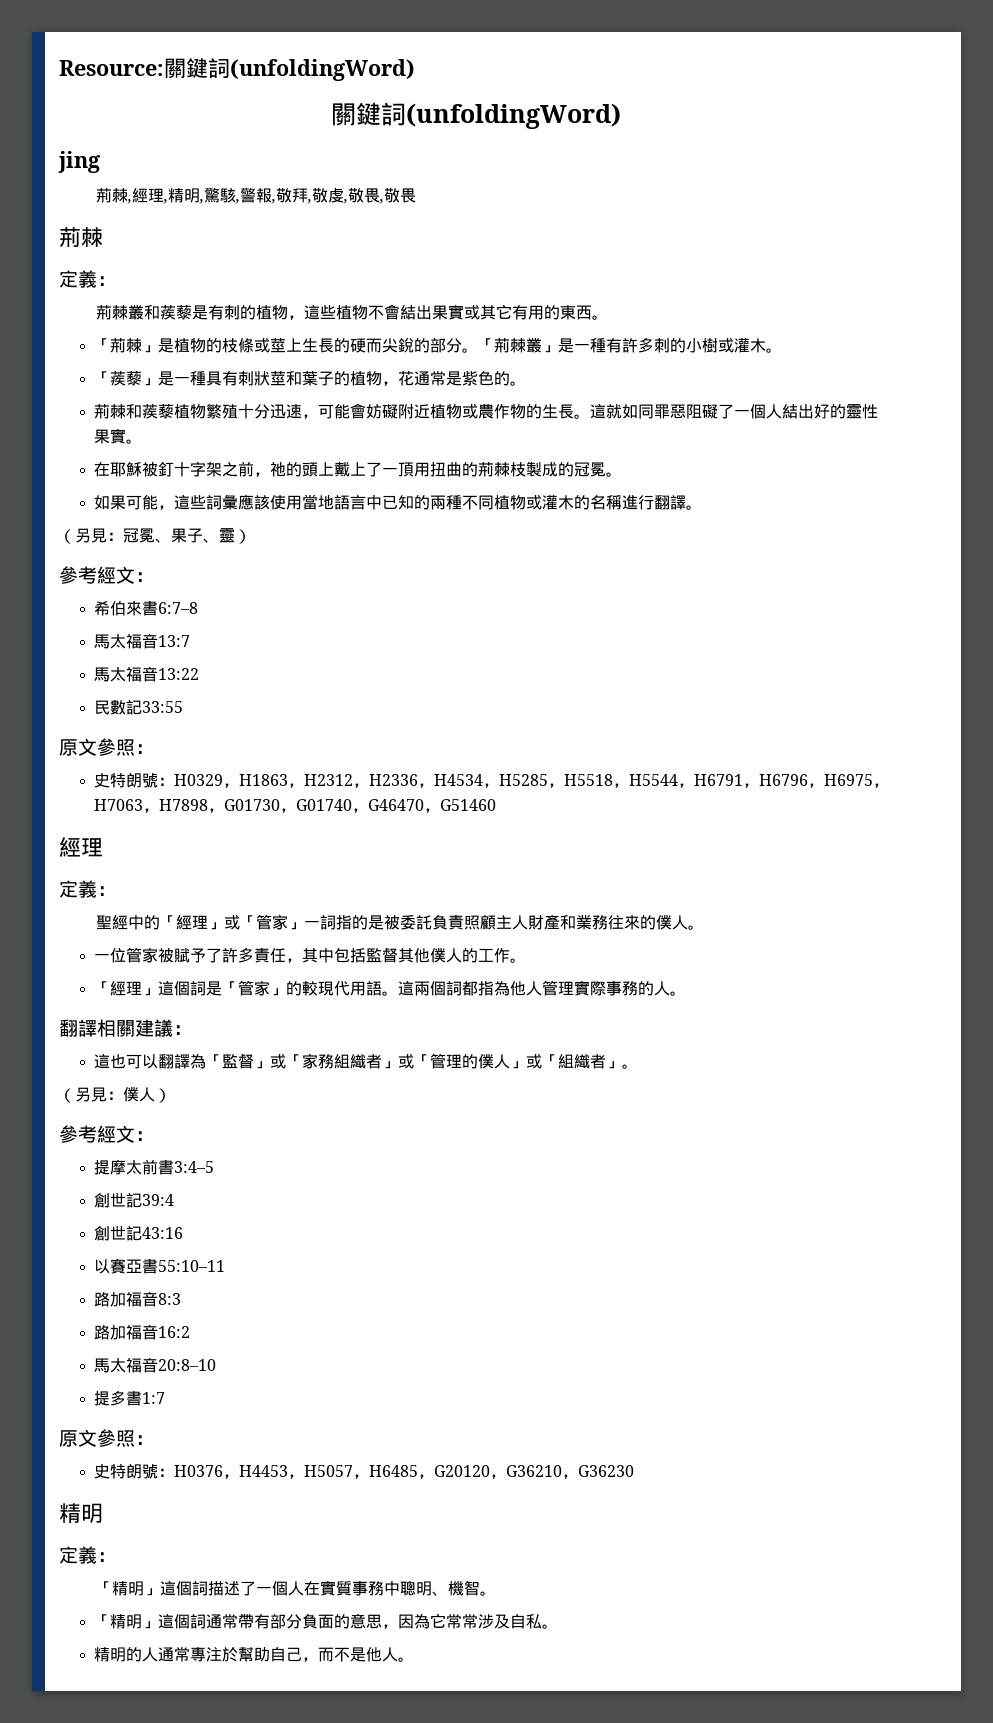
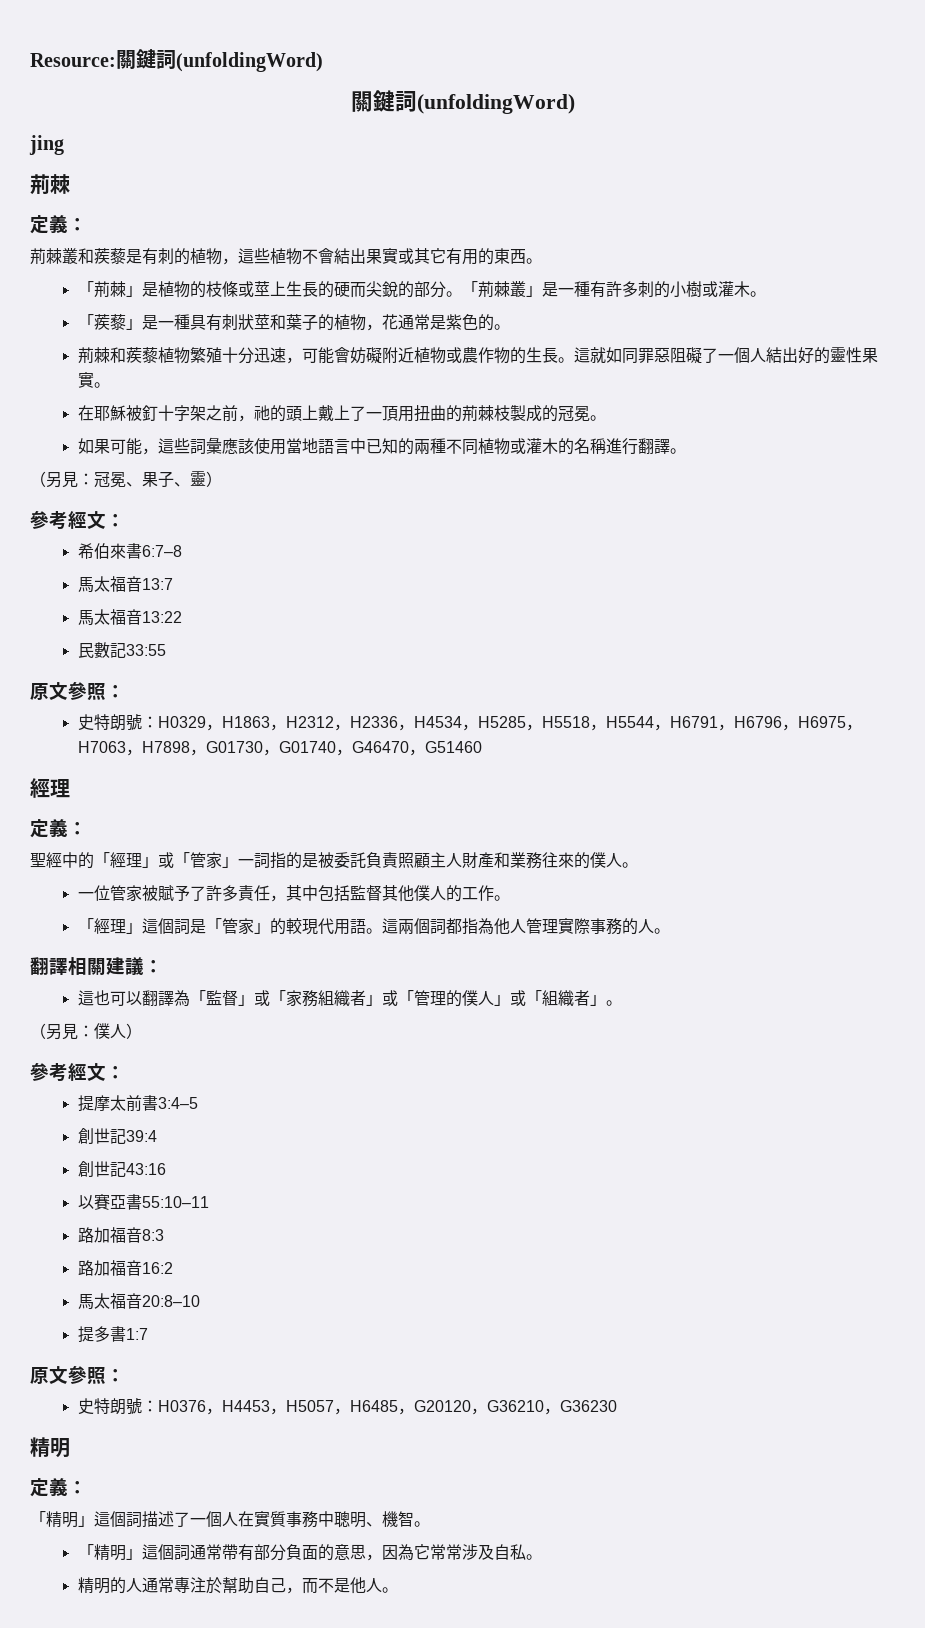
- 荊棘,經理,精明,驚駭,警報,敬拜,敬虔,敬畏,敬畏

